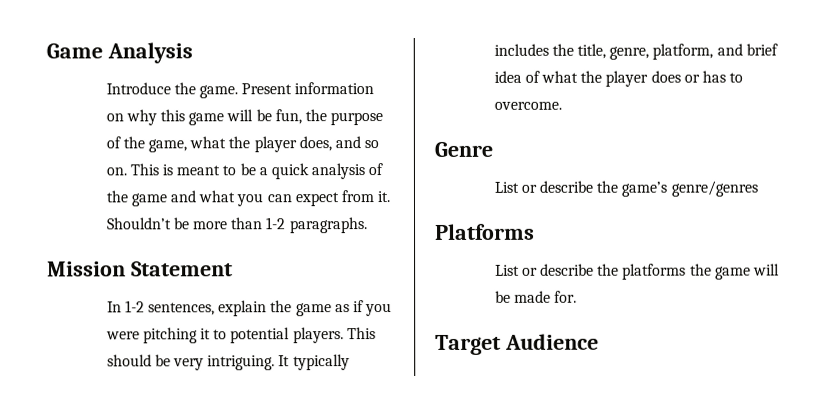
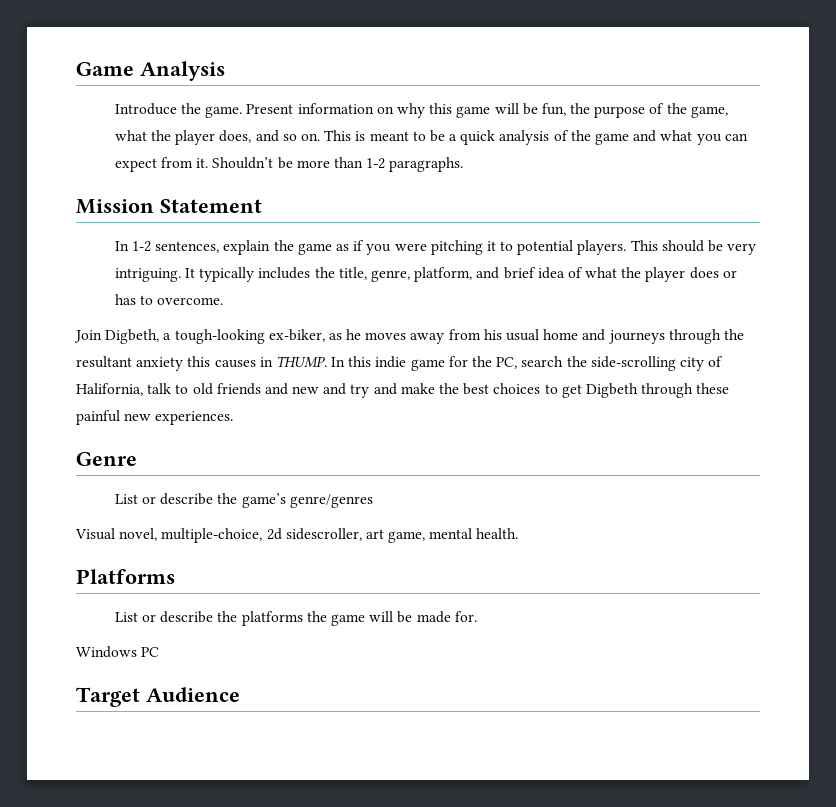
+ Join Digbeth, a tough-looking ex-biker, as he moves away from his usual home and journeys through the resultant anxiety this causes in THUMP. In this indie game for the PC, search the side-scrolling city of Halifornia, talk to old friends and new and try and make the best choices to get Digbeth through these painful new experiences.
+ Visual novel, multiple-choice, 2d sidescroller, art game, mental health.
+ Windows PC

